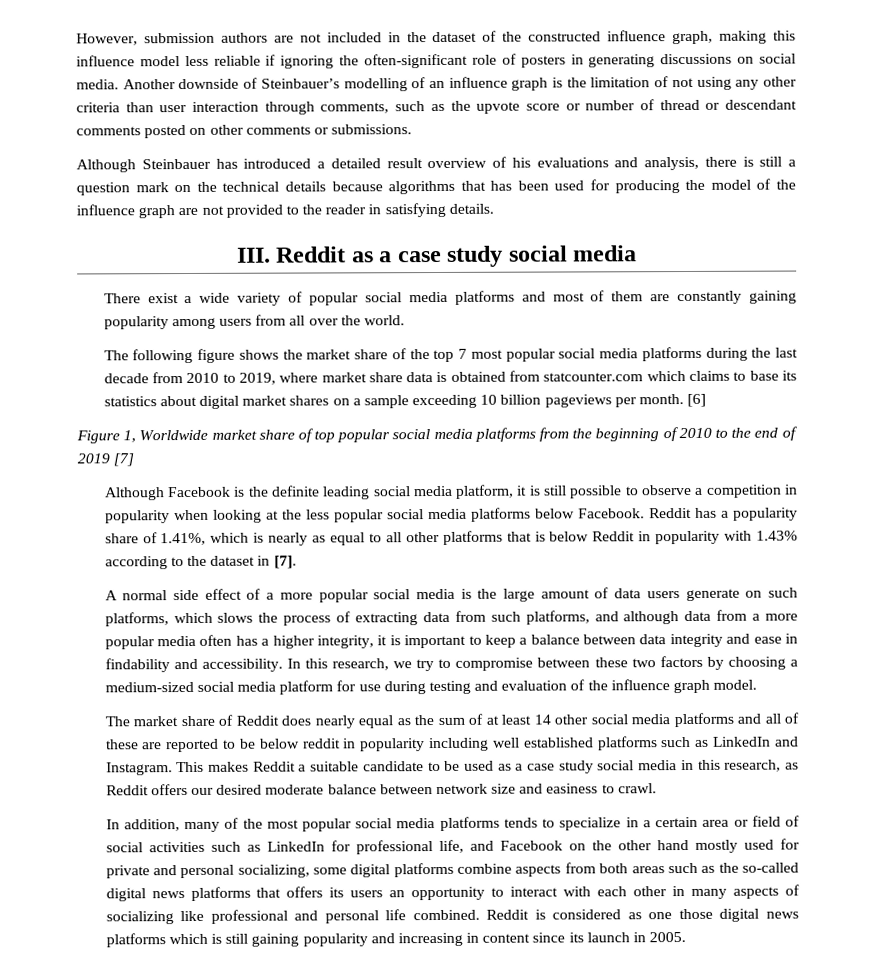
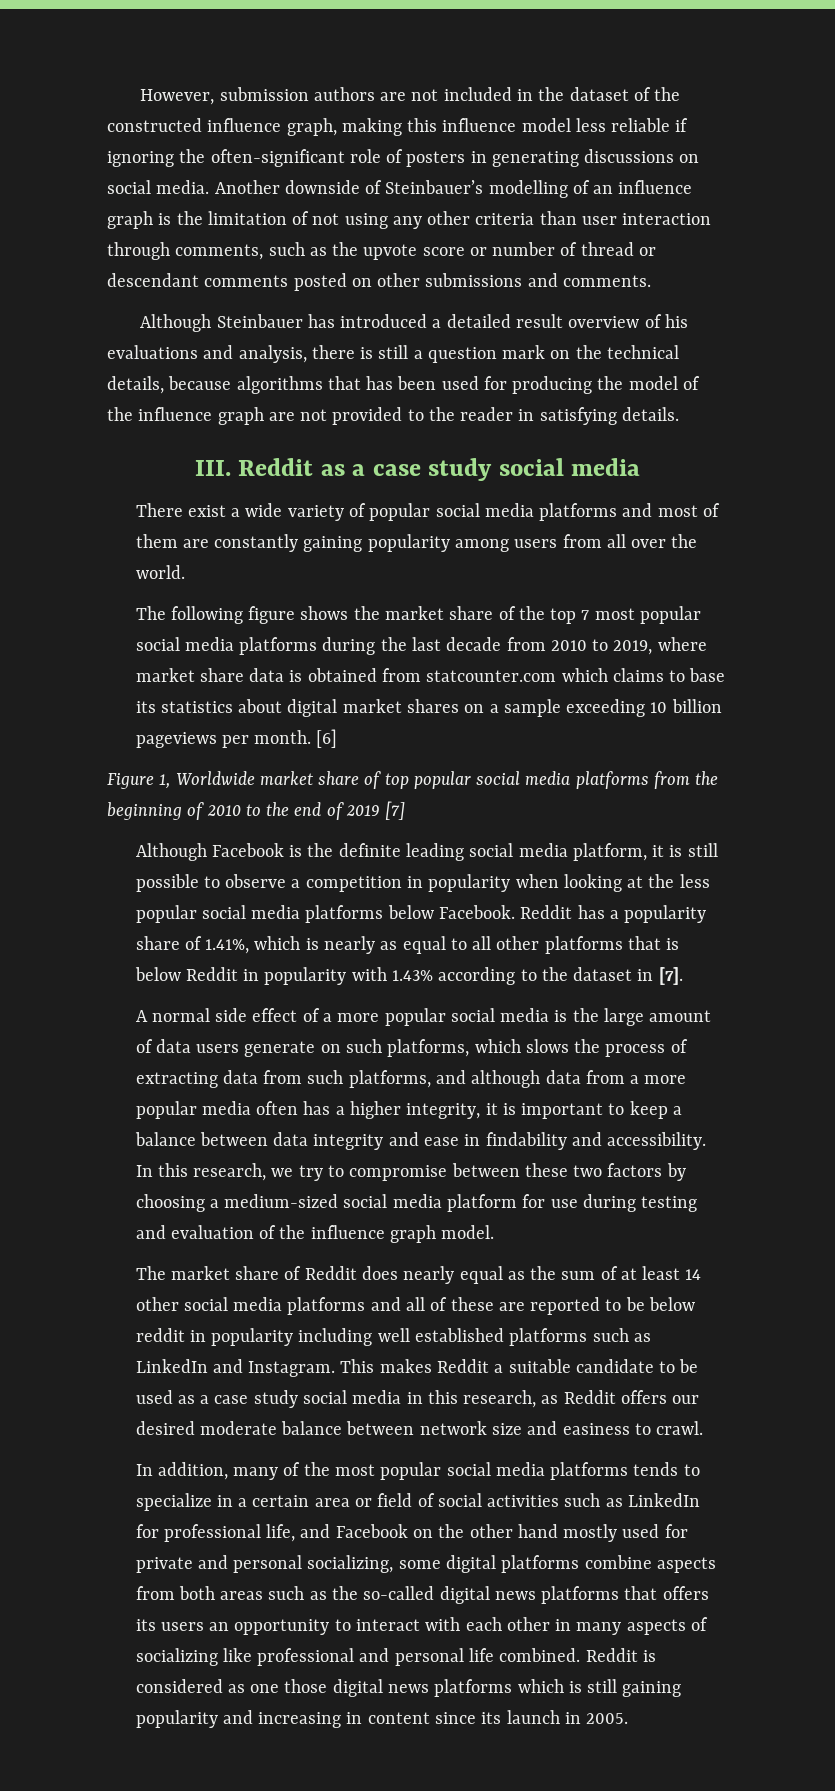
- Another downside of Steinbauer’s modelling of an influence graph is the limitation of not using any other criteria than user interaction through comments, such as the upvote score or number of thread or descendant comments posted on other comments or submissions.
+ Another downside of Steinbauer’s modelling of an influence graph is the limitation of not using any other criteria than user interaction through comments, such as the upvote score or number of thread or descendant comments posted on other submissions and comments.
- Although Steinbauer has introduced a detailed result overview of his evaluations and analysis, there is still a question mark on the technical details because algorithms that has been used for producing the model of the influence graph are not provided to the reader in satisfying details.
+ Although Steinbauer has introduced a detailed result overview of his evaluations and analysis, there is still a question mark on the technical details, because algorithms that has been used for producing the model of the influence graph are not provided to the reader in satisfying details.

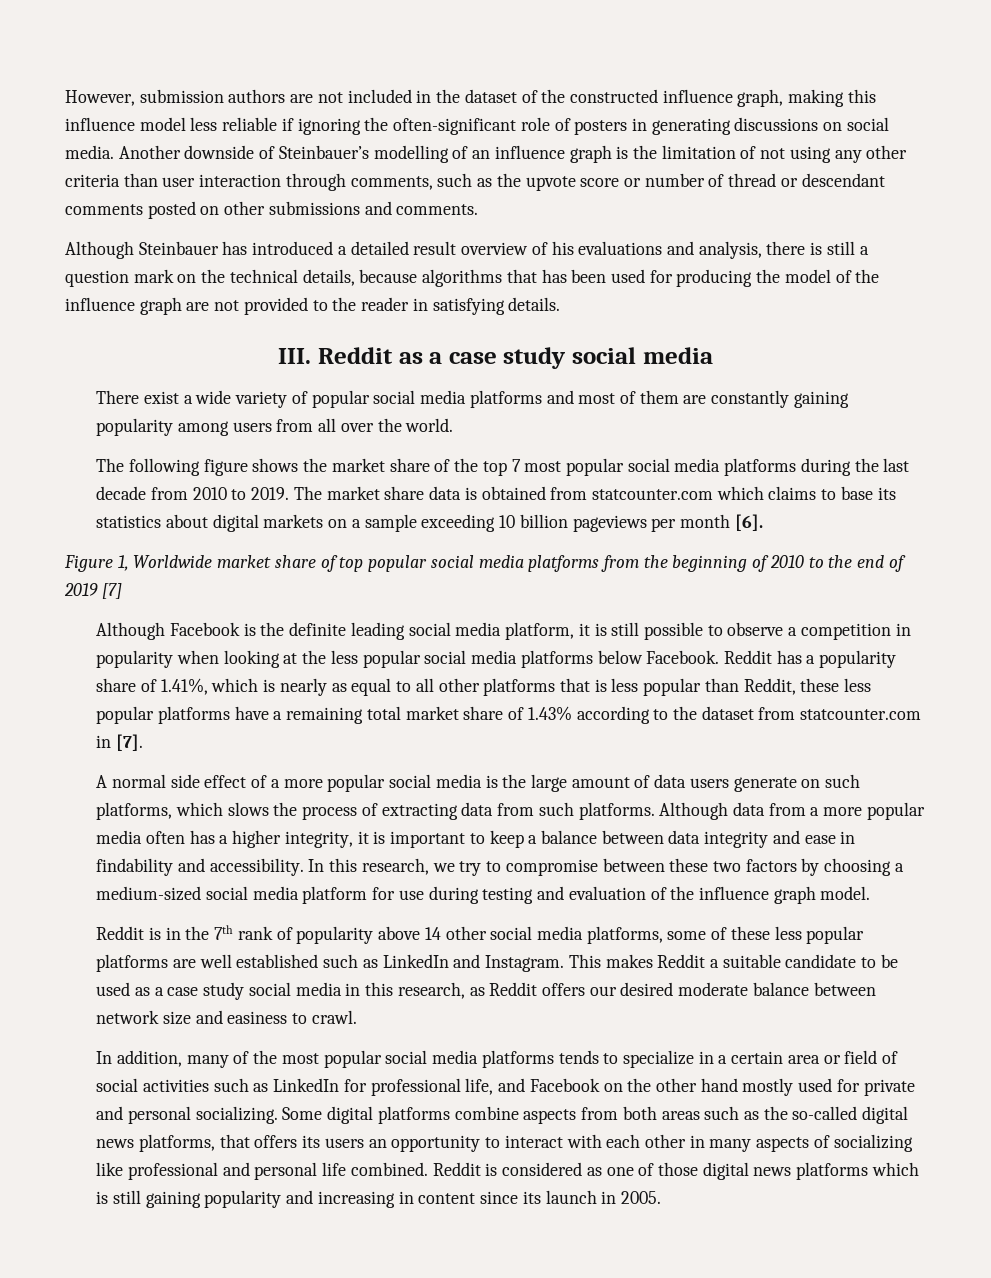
- The following figure shows the market share of the top 7 most popular social media platforms during the last decade from 2010 to 2019, where market share data is obtained from statcounter.com which claims to base its statistics about digital market shares on a sample exceeding 10 billion pageviews per month. [6]
+ The following figure shows the market share of the top 7 most popular social media platforms during the last decade from 2010 to 2019. The market share data is obtained from statcounter.com which claims to base its statistics about digital markets on a sample exceeding 10 billion pageviews per month [6].
- Reddit has a popularity share of 1.41%, which is nearly as equal to all other platforms that is below Reddit in popularity with 1.43% according to the dataset in [7].
+ Reddit has a popularity share of 1.41%, which is nearly as equal to all other platforms that is less popular than Reddit, these less popular platforms have a remaining total market share of 1.43% according to the dataset from statcounter.com in [7].
- A normal side effect of a more popular social media is the large amount of data users generate on such platforms, which slows the process of extracting data from such platforms, and although data from a more popular media often has a higher integrity, it is important to keep a balance between data integrity and ease in findability and accessibility.
+ A normal side effect of a more popular social media is the large amount of data users generate on such platforms, which slows the process of extracting data from such platforms. Although data from a more popular media often has a higher integrity, it is important to keep a balance between data integrity and ease in findability and accessibility.
- The market share of Reddit does nearly equal as the sum of at least 14 other social media platforms and all of these are reported to be below reddit in popularity including well established platforms such as LinkedIn and Instagram.
+ Reddit is in the 7th rank of popularity above 14 other social media platforms, some of these less popular platforms are well established such as LinkedIn and Instagram.
- In addition, many of the most popular social media platforms tends to specialize in a certain area or field of social activities such as LinkedIn for professional life, and Facebook on the other hand mostly used for private and personal socializing, some digital platforms combine aspects from both areas such as the so-called digital news platforms that offers its users an opportunity to interact with each other in many aspects of socializing like professional and personal life combined.
+ In addition, many of the most popular social media platforms tends to specialize in a certain area or field of social activities such as LinkedIn for professional life, and Facebook on the other hand mostly used for private and personal socializing. Some digital platforms combine aspects from both areas such as the so-called digital news platforms, that offers its users an opportunity to interact with each other in many aspects of socializing like professional and personal life combined.
- Reddit is considered as one those digital news platforms which is still gaining popularity and increasing in content since its launch in 2005.
+ Reddit is considered as one of those digital news platforms which is still gaining popularity and increasing in content since its launch in 2005.

